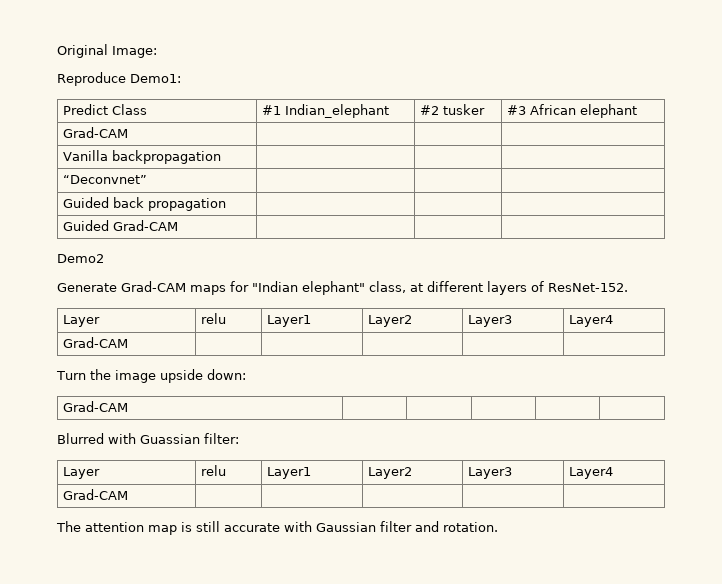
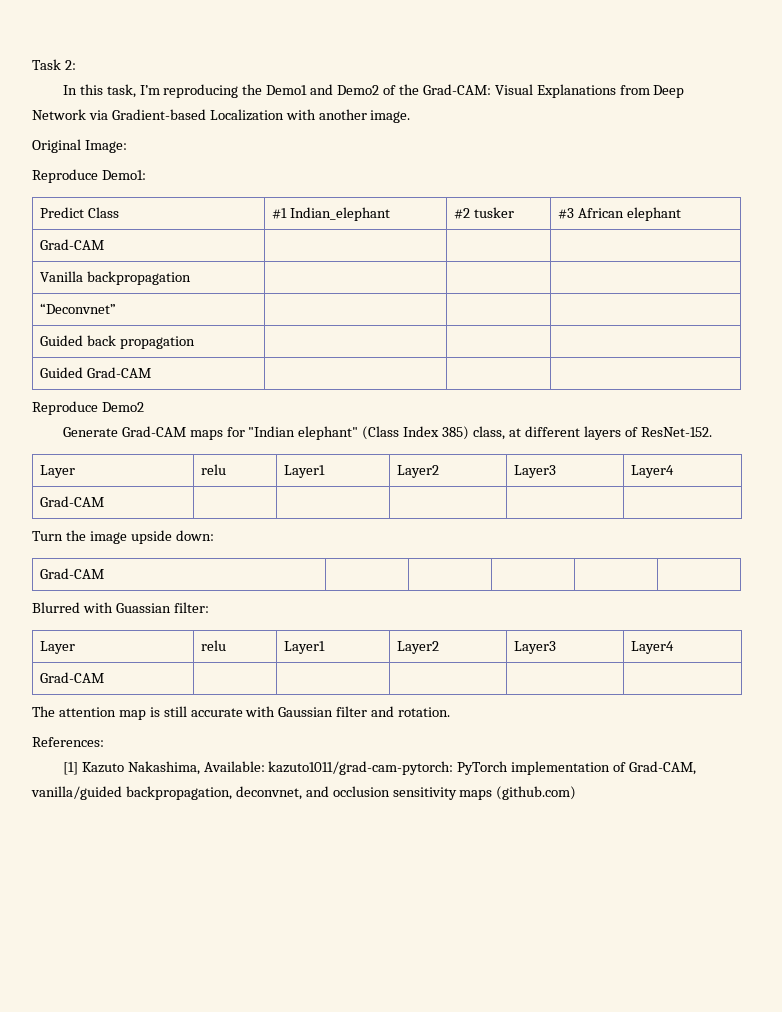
+ Task 2:
+ In this task, I’m reproducing the Demo1 and Demo2 of the Grad-CAM: Visual Explanations from Deep Network via Gradient-based Localization with another image.
- Demo2
+ Reproduce Demo2
- Generate Grad-CAM maps for "Indian elephant" class, at different layers of ResNet-152.
+ Generate Grad-CAM maps for "Indian elephant" (Class Index 385) class, at different layers of ResNet-152.
+ References:
+ [1] Kazuto Nakashima, Available: kazuto1011/grad-cam-pytorch: PyTorch implementation of Grad-CAM, vanilla/guided backpropagation, deconvnet, and occlusion sensitivity maps (github.com)

